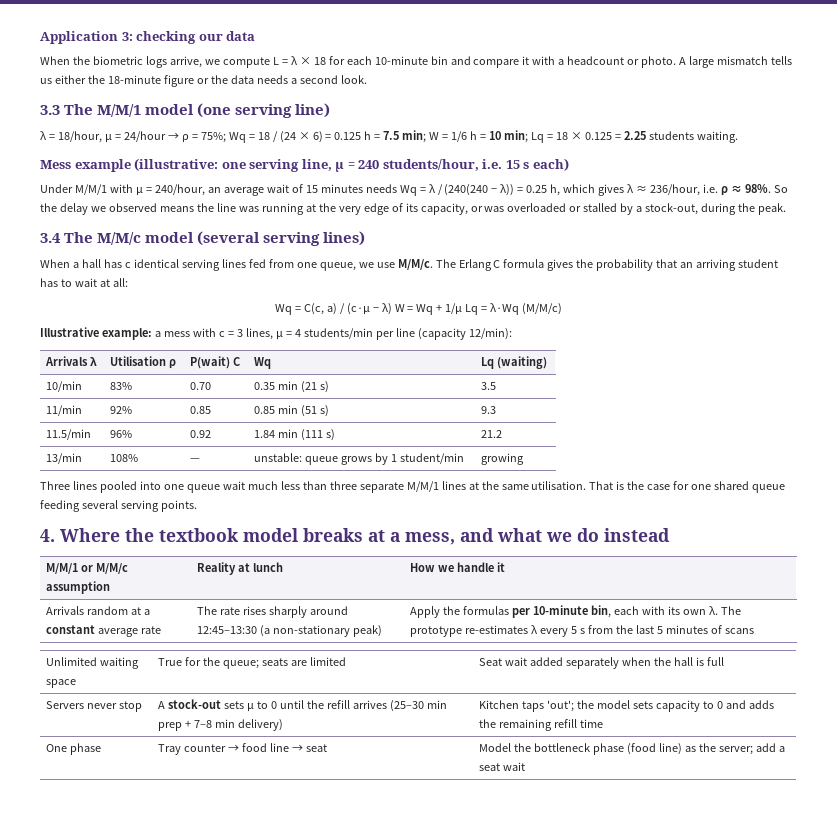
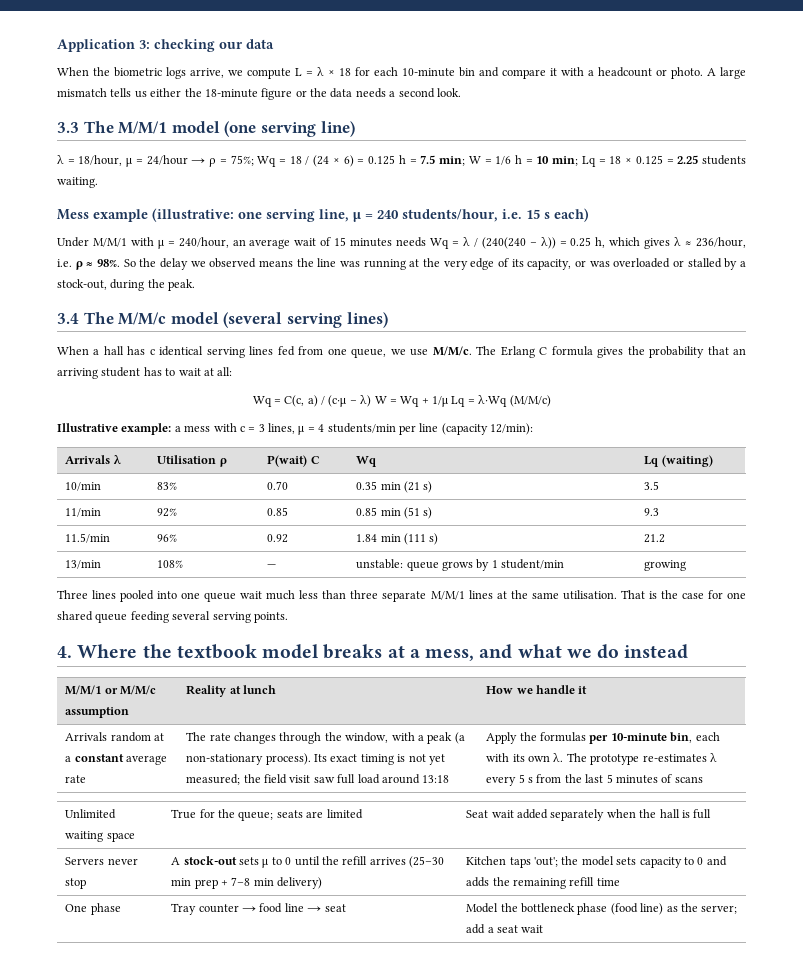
- The rate rises sharply around 12:45–13:30 (a non-stationary peak)
+ The rate changes through the window, with a peak (a non-stationary process). Its exact timing is not yet measured; the field visit saw full load around 13:18

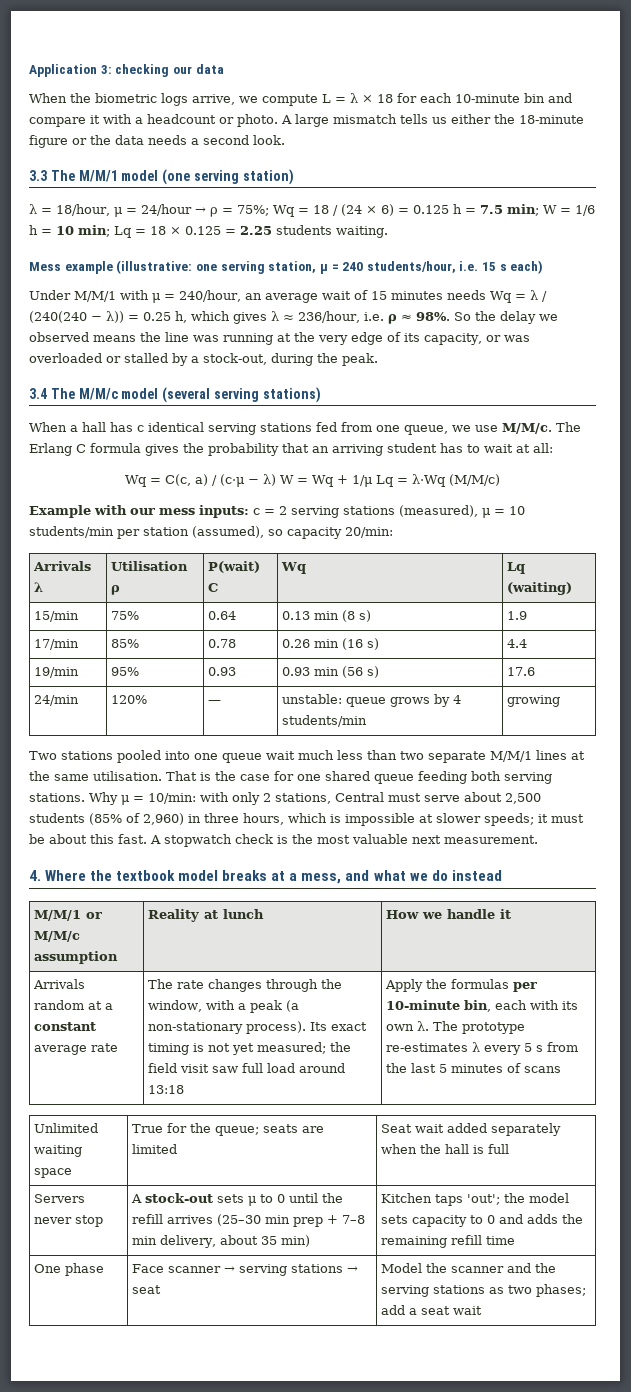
- 3.3 The M/M/1 model (one serving line)
+ 3.3 The M/M/1 model (one serving station)
- Mess example (illustrative: one serving line, μ = 240 students/hour, i.e. 15 s each)
+ Mess example (illustrative: one serving station, μ = 240 students/hour, i.e. 15 s each)
- 3.4 The M/M/c model (several serving lines)
+ 3.4 The M/M/c model (several serving stations)
- When a hall has c identical serving lines fed from one queue, we use M/M/c.
+ When a hall has c identical serving stations fed from one queue, we use M/M/c.
- Illustrative example: a mess with c = 3 lines, μ = 4 students/min per line (capacity 12/min):
+ Example with our mess inputs: c = 2 serving stations (measured), μ = 10 students/min per station (assumed), so capacity 20/min:
- 10/min | 83% | 0.70 | 0.35 min (21 s) | 3.5
- 11/min | 92% | 0.85 | 0.85 min (51 s) | 9.3
- 11.5/min | 96% | 0.92 | 1.84 min (111 s) | 21.2
- 13/min | 108% | — | unstable: queue grows by 1 student/min | growing
+ 15/min | 75% | 0.64 | 0.13 min (8 s) | 1.9
+ 17/min | 85% | 0.78 | 0.26 min (16 s) | 4.4
+ 19/min | 95% | 0.93 | 0.93 min (56 s) | 17.6
+ 24/min | 120% | — | unstable: queue grows by 4 students/min | growing
- Three lines pooled into one queue wait much less than three separate M/M/1 lines at the same utilisation.
+ Two stations pooled into one queue wait much less than two separate M/M/1 lines at the same utilisation.
- That is the case for one shared queue feeding several serving points.
+ That is the case for one shared queue feeding both serving stations. Why μ = 10/min: with only 2 stations, Central must serve about 2,500 students (85% of 2,960) in three hours, which is impossible at slower speeds; it must be about this fast. A stopwatch check is the most valuable next measurement.
- Servers never stop | A stock-out sets μ to 0 until the refill arrives (25–30 min prep + 7–8 min delivery) | Kitchen taps 'out'; the model sets capacity to 0 and adds the remaining refill time
+ Servers never stop | A stock-out sets μ to 0 until the refill arrives (25–30 min prep + 7–8 min delivery, about 35 min) | Kitchen taps 'out'; the model sets capacity to 0 and adds the remaining refill time
- One phase | Tray counter → food line → seat | Model the bottleneck phase (food line) as the server; add a seat wait
+ One phase | Face scanner → serving stations → seat | Model the scanner and the serving stations as two phases; add a seat wait

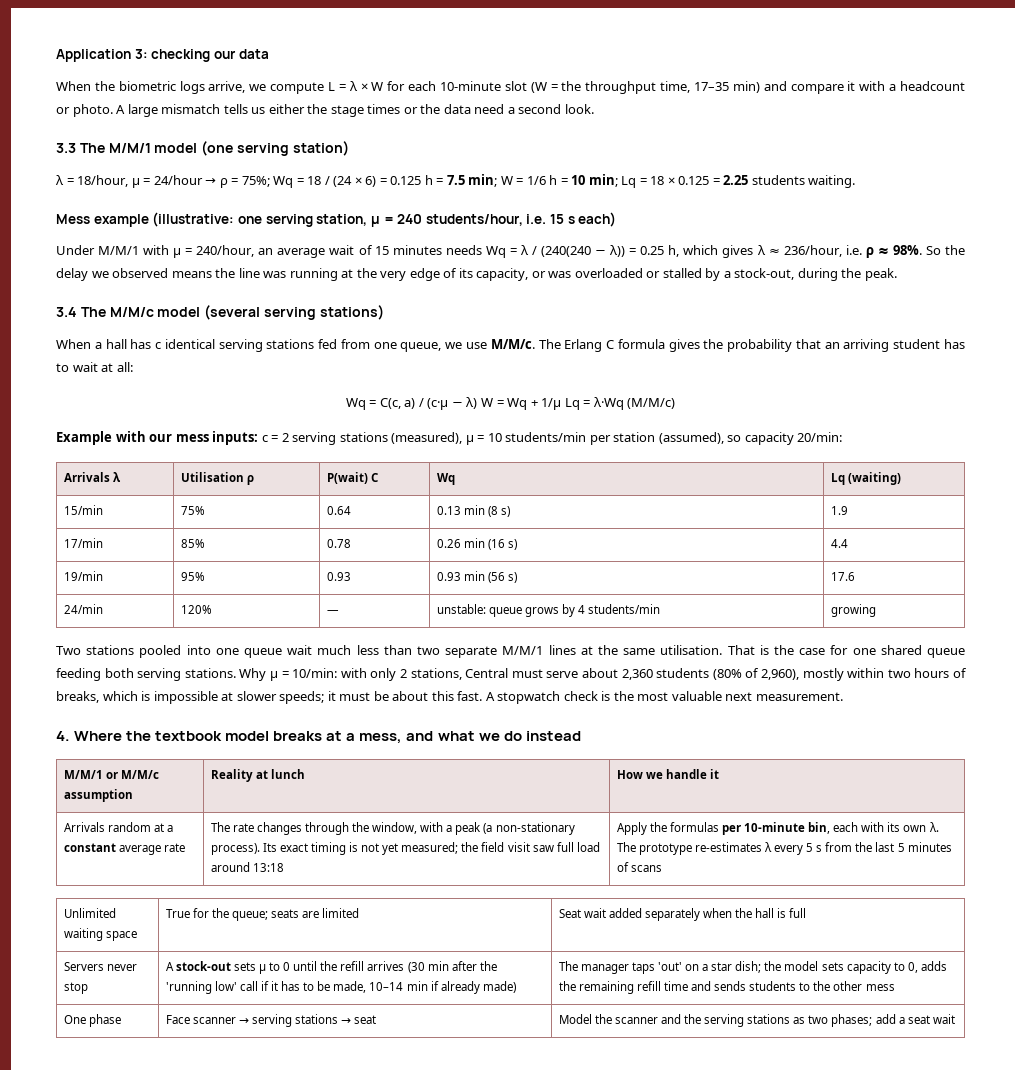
- When the biometric logs arrive, we compute L = λ × 18 for each 10-minute bin and compare it with a headcount or photo.
+ When the biometric logs arrive, we compute L = λ × W for each 10-minute slot (W = the throughput time, 17–35 min) and compare it with a headcount or photo.
- A large mismatch tells us either the 18-minute figure or the data needs a second look.
+ A large mismatch tells us either the stage times or the data need a second look.
- Why μ = 10/min: with only 2 stations, Central must serve about 2,500 students (85% of 2,960) in three hours, which is impossible at slower speeds; it must be about this fast.
+ Why μ = 10/min: with only 2 stations, Central must serve about 2,360 students (80% of 2,960), mostly within two hours of breaks, which is impossible at slower speeds; it must be about this fast.
- A stock-out sets μ to 0 until the refill arrives (25–30 min prep + 7–8 min delivery, about 35 min) | Kitchen taps 'out'; the model sets capacity to 0 and adds the remaining refill time
+ A stock-out sets μ to 0 until the refill arrives (30 min after the 'running low' call if it has to be made, 10–14 min if already made) | The manager taps 'out' on a star dish; the model sets capacity to 0, adds the remaining refill time and sends students to the other mess

